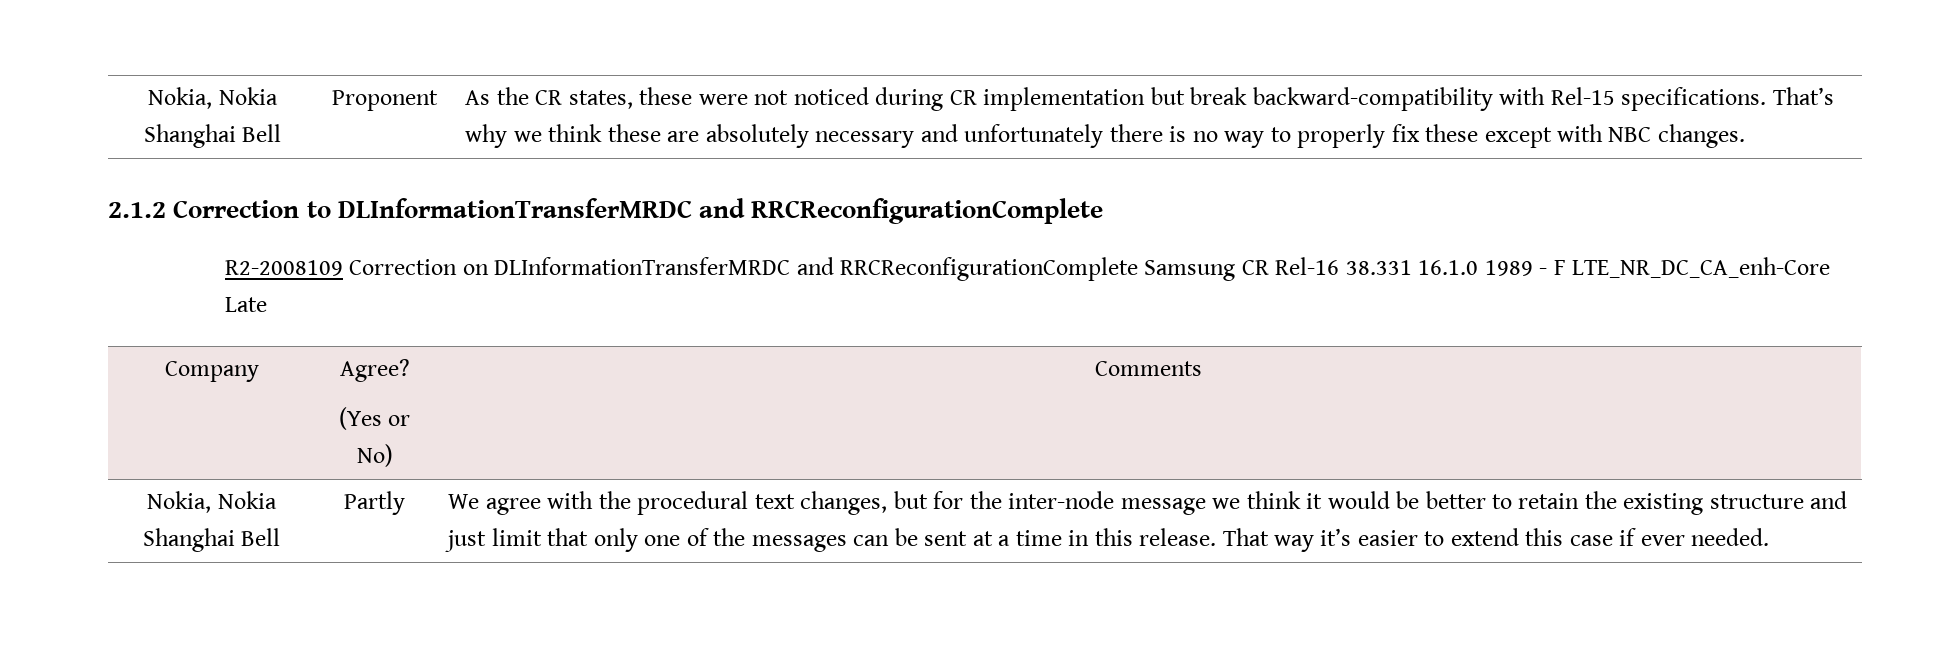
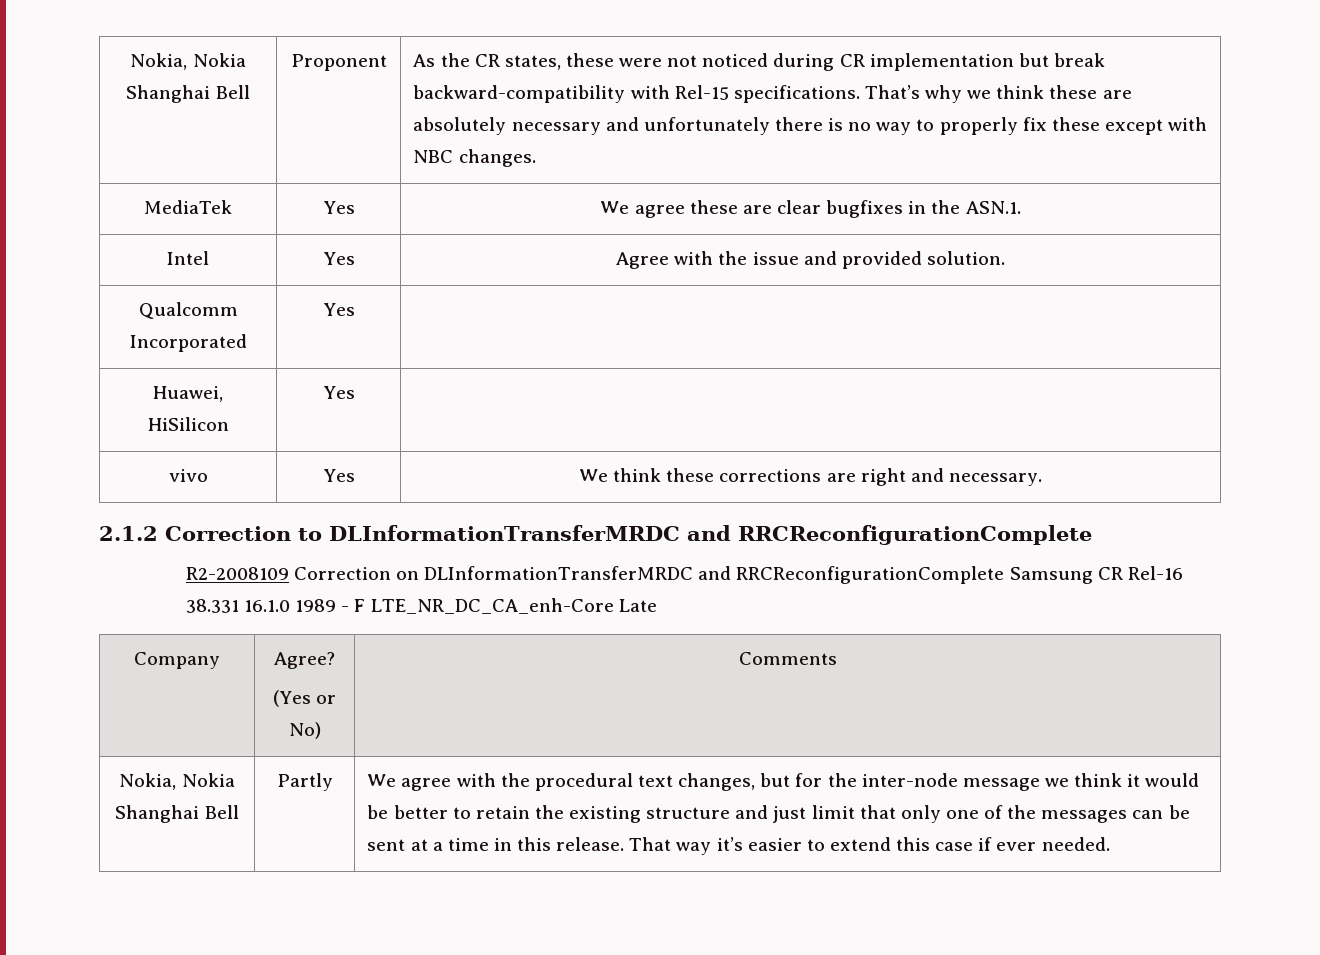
+ MediaTek | Yes | We agree these are clear bugfixes in the ASN.1.
+ Intel | Yes | Agree with the issue and provided solution.
+ Qualcomm Incorporated | Yes |
+ Huawei, HiSilicon | Yes |
+ vivo | Yes | We think these corrections are right and necessary.

